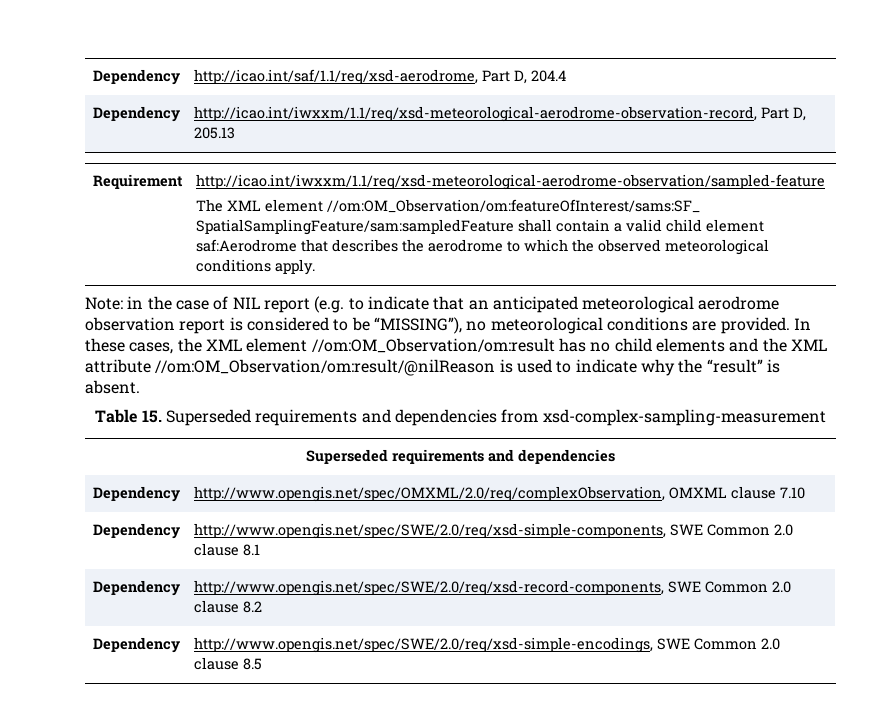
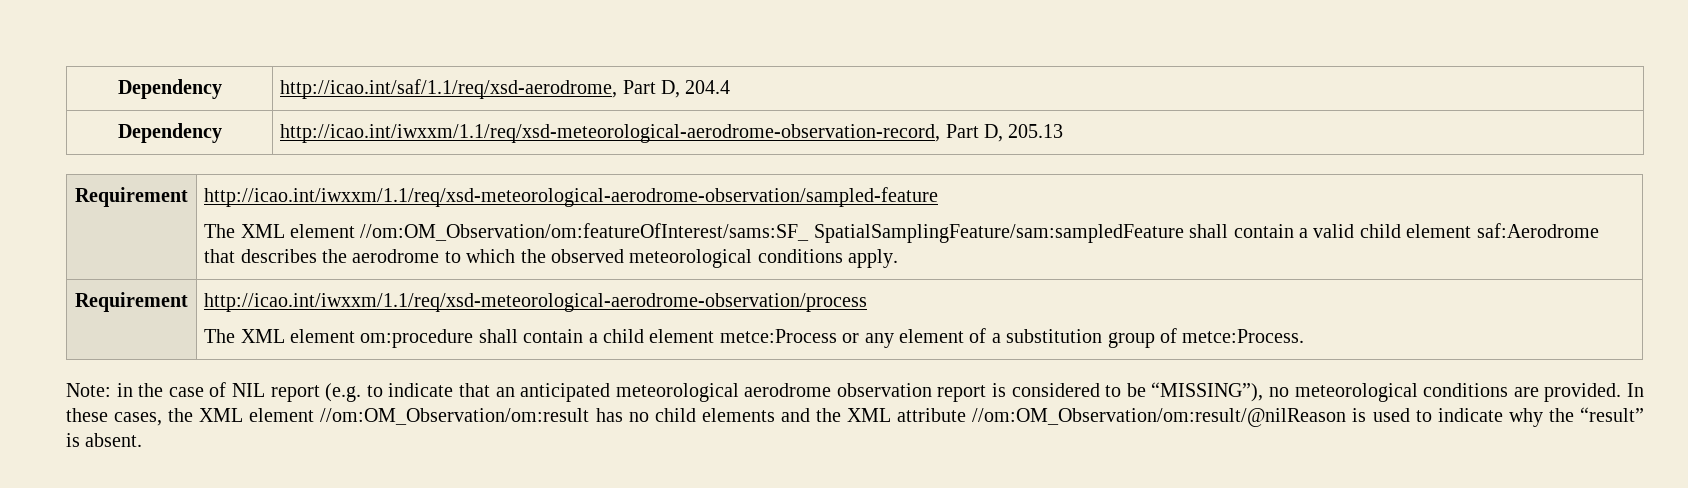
+ Requirement | http://icao.int/iwxxm/1.1/req/xsd-meteorological-aerodrome-observation/process
+ The XML element om:procedure shall contain a child element metce:Process or any element of a substitution group of metce:Process.
- Table 15. Superseded requirements and dependencies from xsd-complex-sampling-measurement
- Superseded requirements and dependencies
- Dependency | http://www.opengis.net/spec/OMXML/2.0/req/complexObservation, OMXML clause 7.10
- Dependency | http://www.opengis.net/spec/SWE/2.0/req/xsd-simple-components, SWE Common 2.0 clause 8.1
- Dependency | http://www.opengis.net/spec/SWE/2.0/req/xsd-record-components, SWE Common 2.0 clause 8.2
- Dependency | http://www.opengis.net/spec/SWE/2.0/req/xsd-simple-encodings, SWE Common 2.0 clause 8.5

